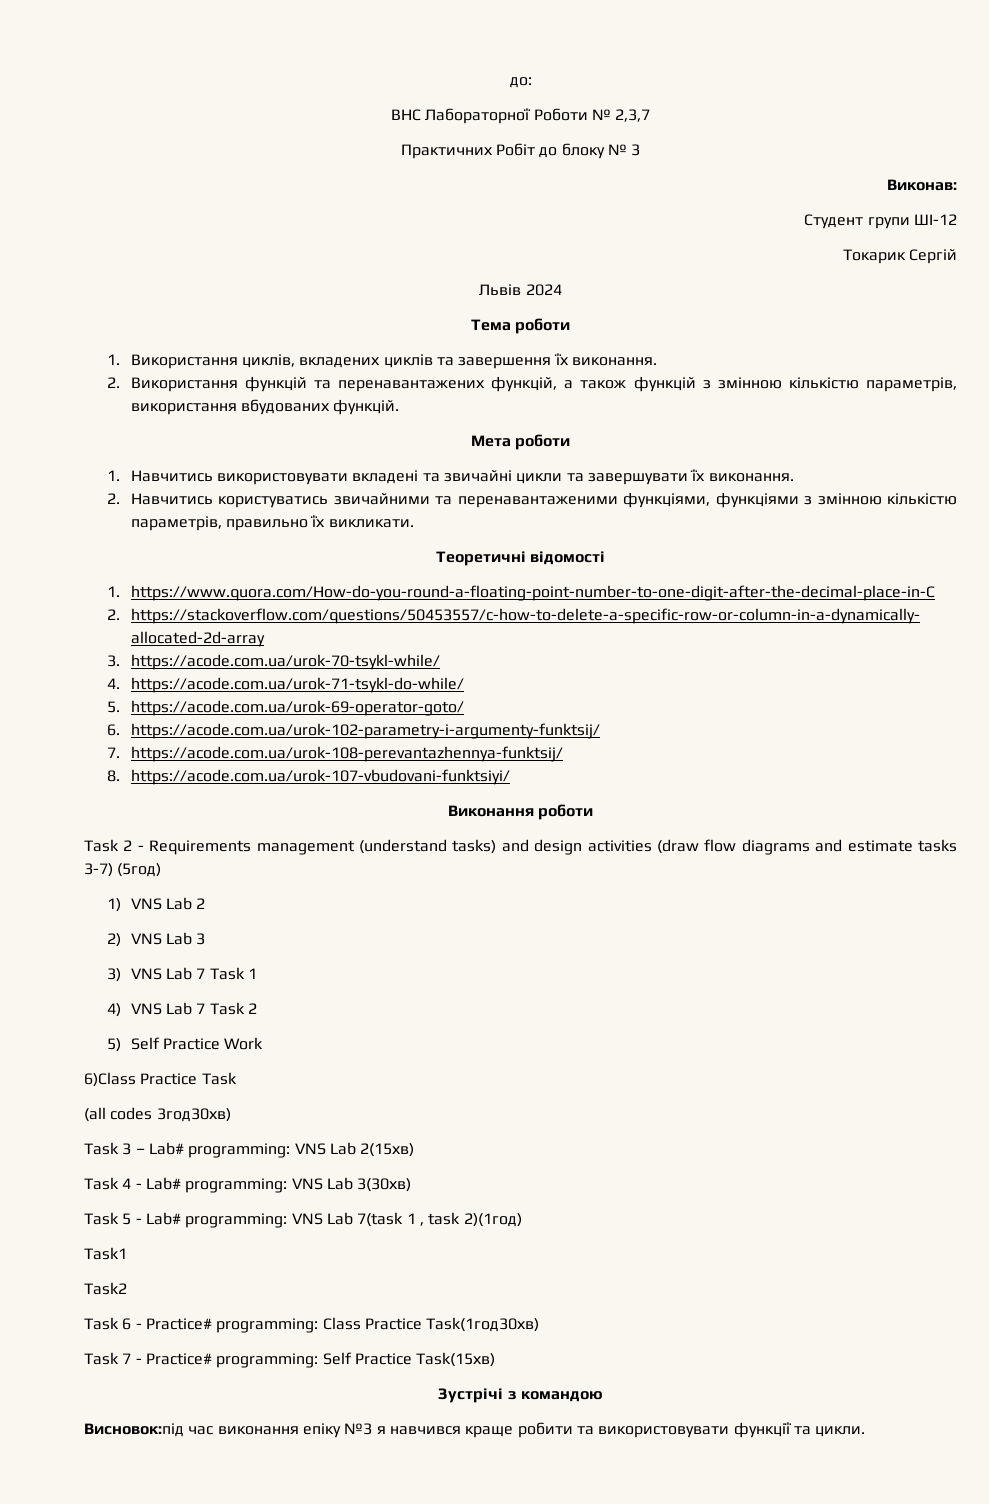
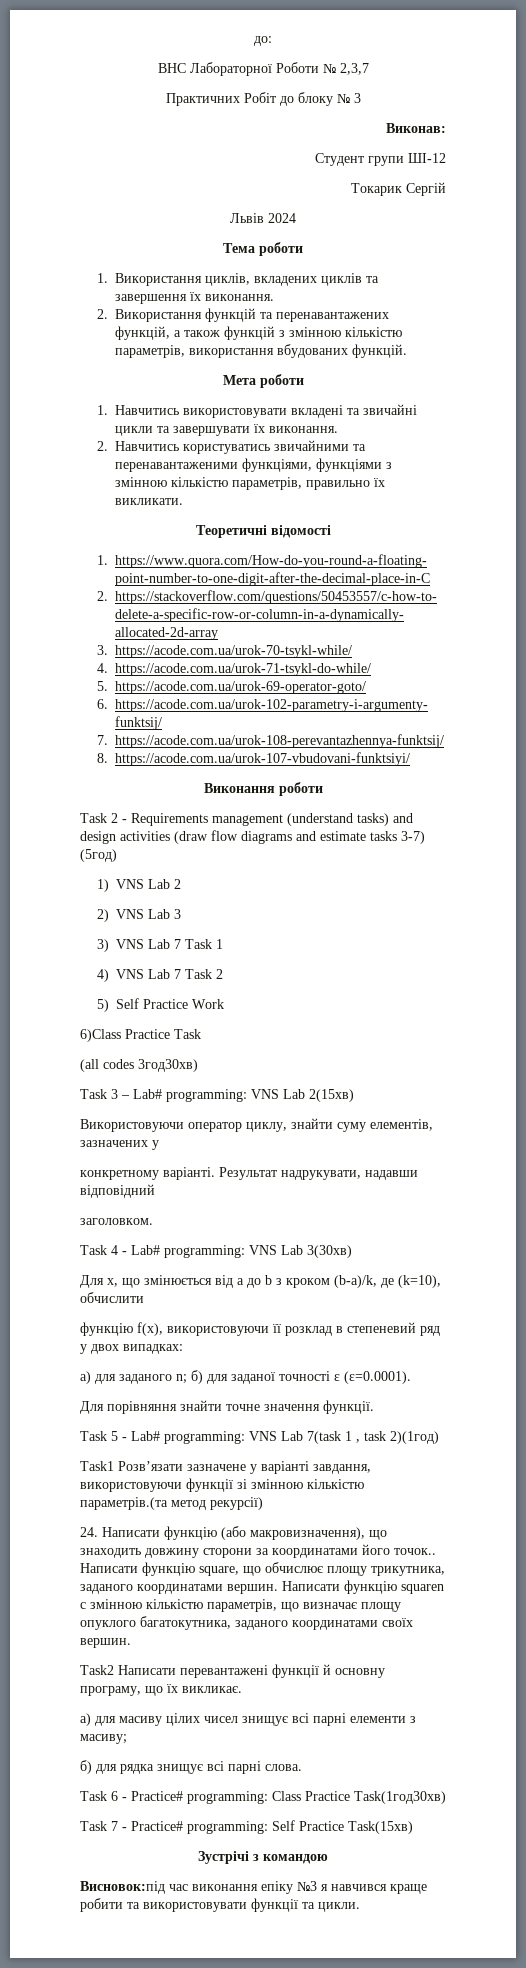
+ Використовуючи оператор циклу, знайти суму елементів, зазначених у
+ конкретному варіанті. Результат надрукувати, надавши відповідний
+ заголовком.
+ Для х, що змінюється від a до b з кроком (b-a)/k, де (k=10), обчислити
+ функцію f(x), використовуючи її розклад в степеневий ряд у двох випадках:
+ а) для заданого n; б) для заданої точності ε (ε=0.0001).
+ Для порівняння знайти точне значення функції.
- Task1
- Task2
+ Task1 Розв’язати зазначене у варіанті завдання, використовуючи функції зі змінною кількістю параметрів.(та метод рекурсії)
+ 24. Написати функцію (або макровизначення), що знаходить довжину сторони за координатами його точок.. Написати функцію square, що обчислює площу трикутника, заданого координатами вершин. Написати функцію squaren c змінною кількістю параметрів, що визначає площу опуклого багатокутника, заданого координатами своїх вершин.
+ Task2 Написати перевантажені функції й основну програму, що їх викликає.
+ а) для масиву цілих чисел знищує всі парні елементи з масиву;
+ б) для рядка знищує всі парні слова.

